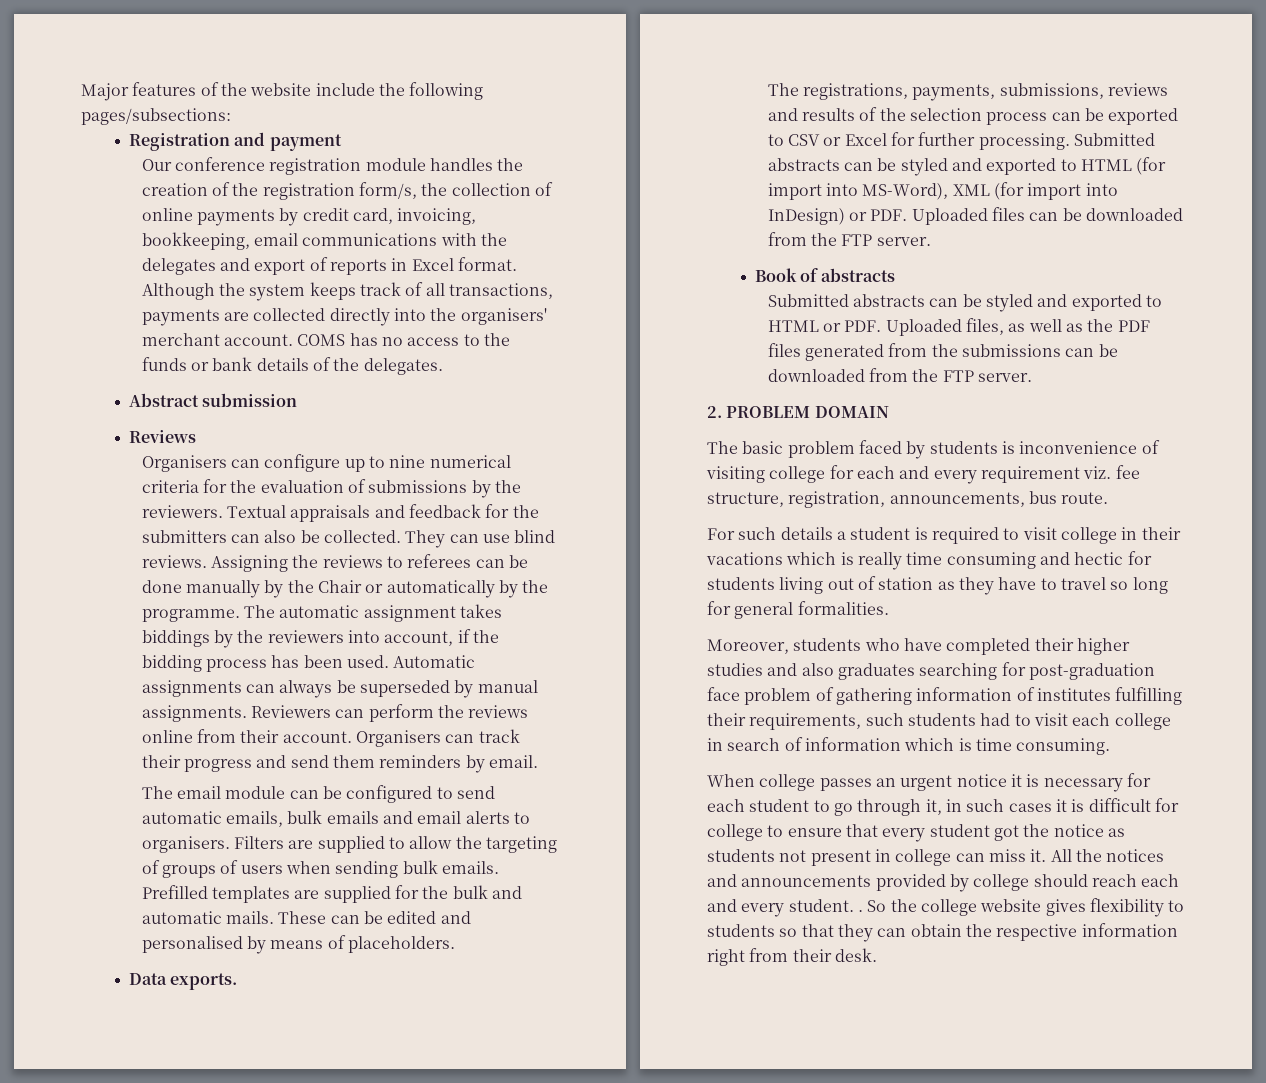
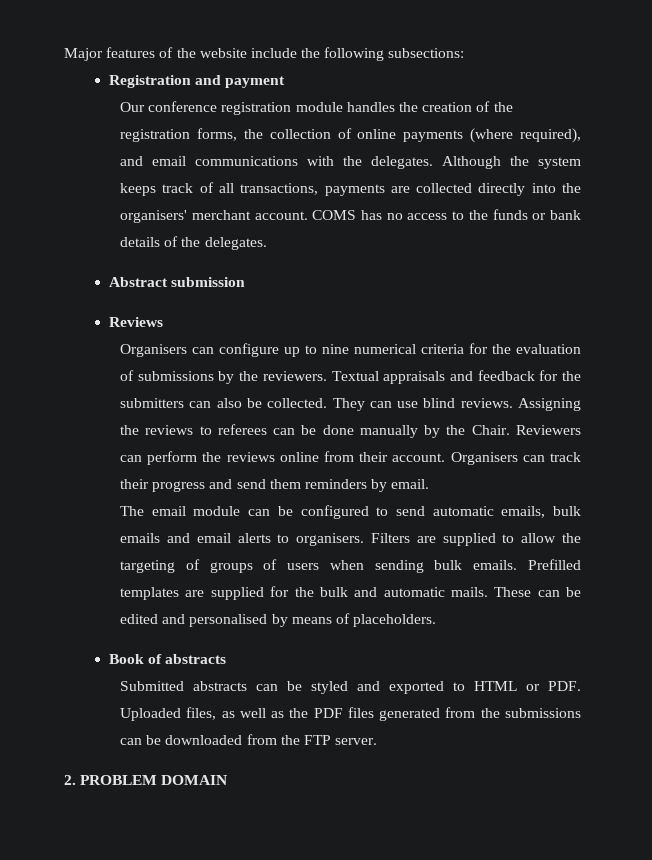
- Major features of the website include the following pages/subsections:
+ Major features of the website include the following subsections:
- Our conference registration module handles the creation of the registration form/s, the collection of online payments by credit card, invoicing, bookkeeping, email communications with the delegates and export of reports in Excel format.
+ Our conference registration module handles the creation of the registration forms, the collection of online payments (where required), and email communications with the delegates.
- Assigning the reviews to referees can be done manually by the Chair or automatically by the programme. The automatic assignment takes biddings by the reviewers into account, if the bidding process has been used. Automatic assignments can always be superseded by manual assignments.
+ Assigning the reviews to referees can be done manually by the Chair.
- Data exports.
- The registrations, payments, submissions, reviews and results of the selection process can be exported to CSV or Excel for further processing. Submitted abstracts can be styled and exported to HTML (for import into MS-Word), XML (for import into InDesign) or PDF. Uploaded files can be downloaded from the FTP server.
- The basic problem faced by students is inconvenience of visiting college for each and every requirement viz. fee structure, registration, announcements, bus route.
- For such details a student is required to visit college in their vacations which is really time consuming and hectic for students living out of station as they have to travel so long for general formalities.
- Moreover, students who have completed their higher studies and also graduates searching for post-graduation face problem of gathering information of institutes fulfilling their requirements, such students had to visit each college in search of information which is time consuming.
- When college passes an urgent notice it is necessary for each student to go through it, in such cases it is difficult for college to ensure that every student got the notice as students not present in college can miss it. All the notices and announcements provided by college should reach each and every student. . So the college website gives flexibility to students so that they can obtain the respective information right from their desk.

